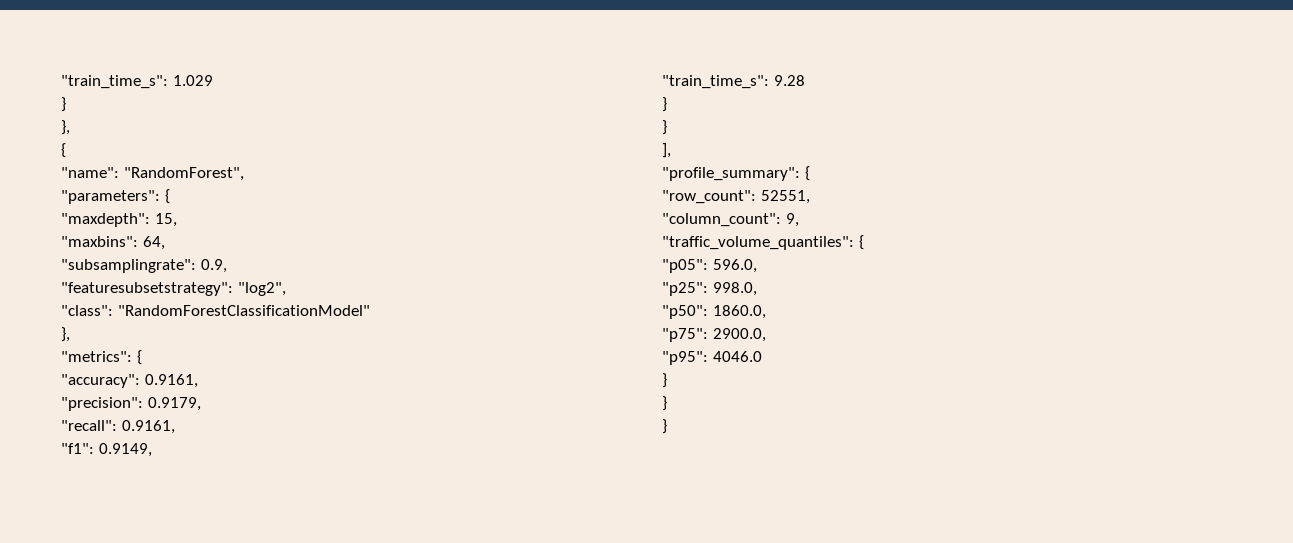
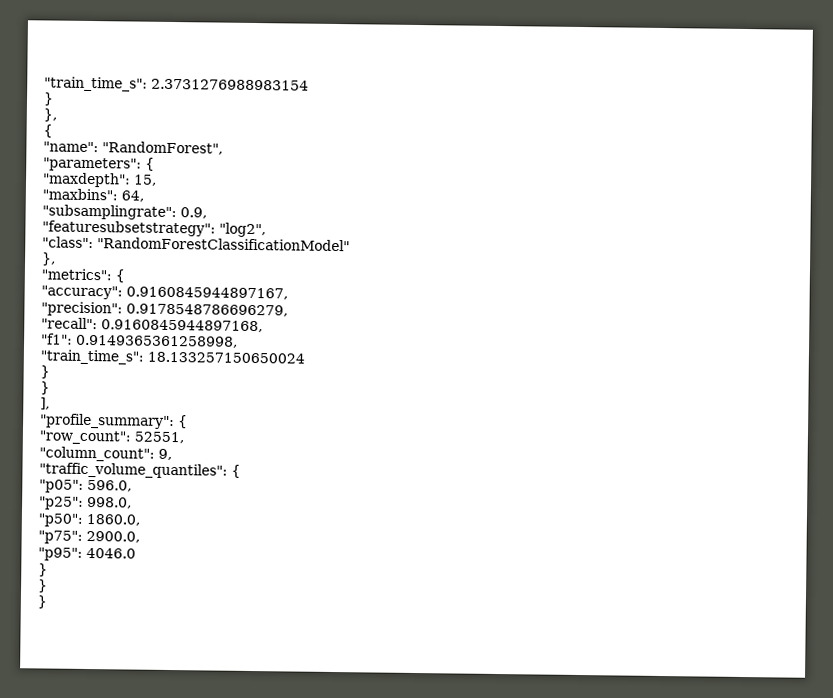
- "train_time_s": 1.029
+ "train_time_s": 2.3731276988983154
- "accuracy": 0.9161,
+ "accuracy": 0.9160845944897167,
- "precision": 0.9179,
+ "precision": 0.9178548786696279,
- "recall": 0.9161,
+ "recall": 0.9160845944897168,
- "f1": 0.9149,
- "train_time_s": 9.28
+ "f1": 0.9149365361258998,
+ "train_time_s": 18.133257150650024

